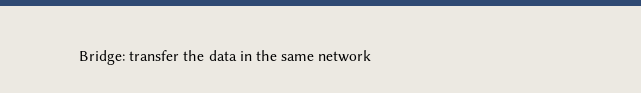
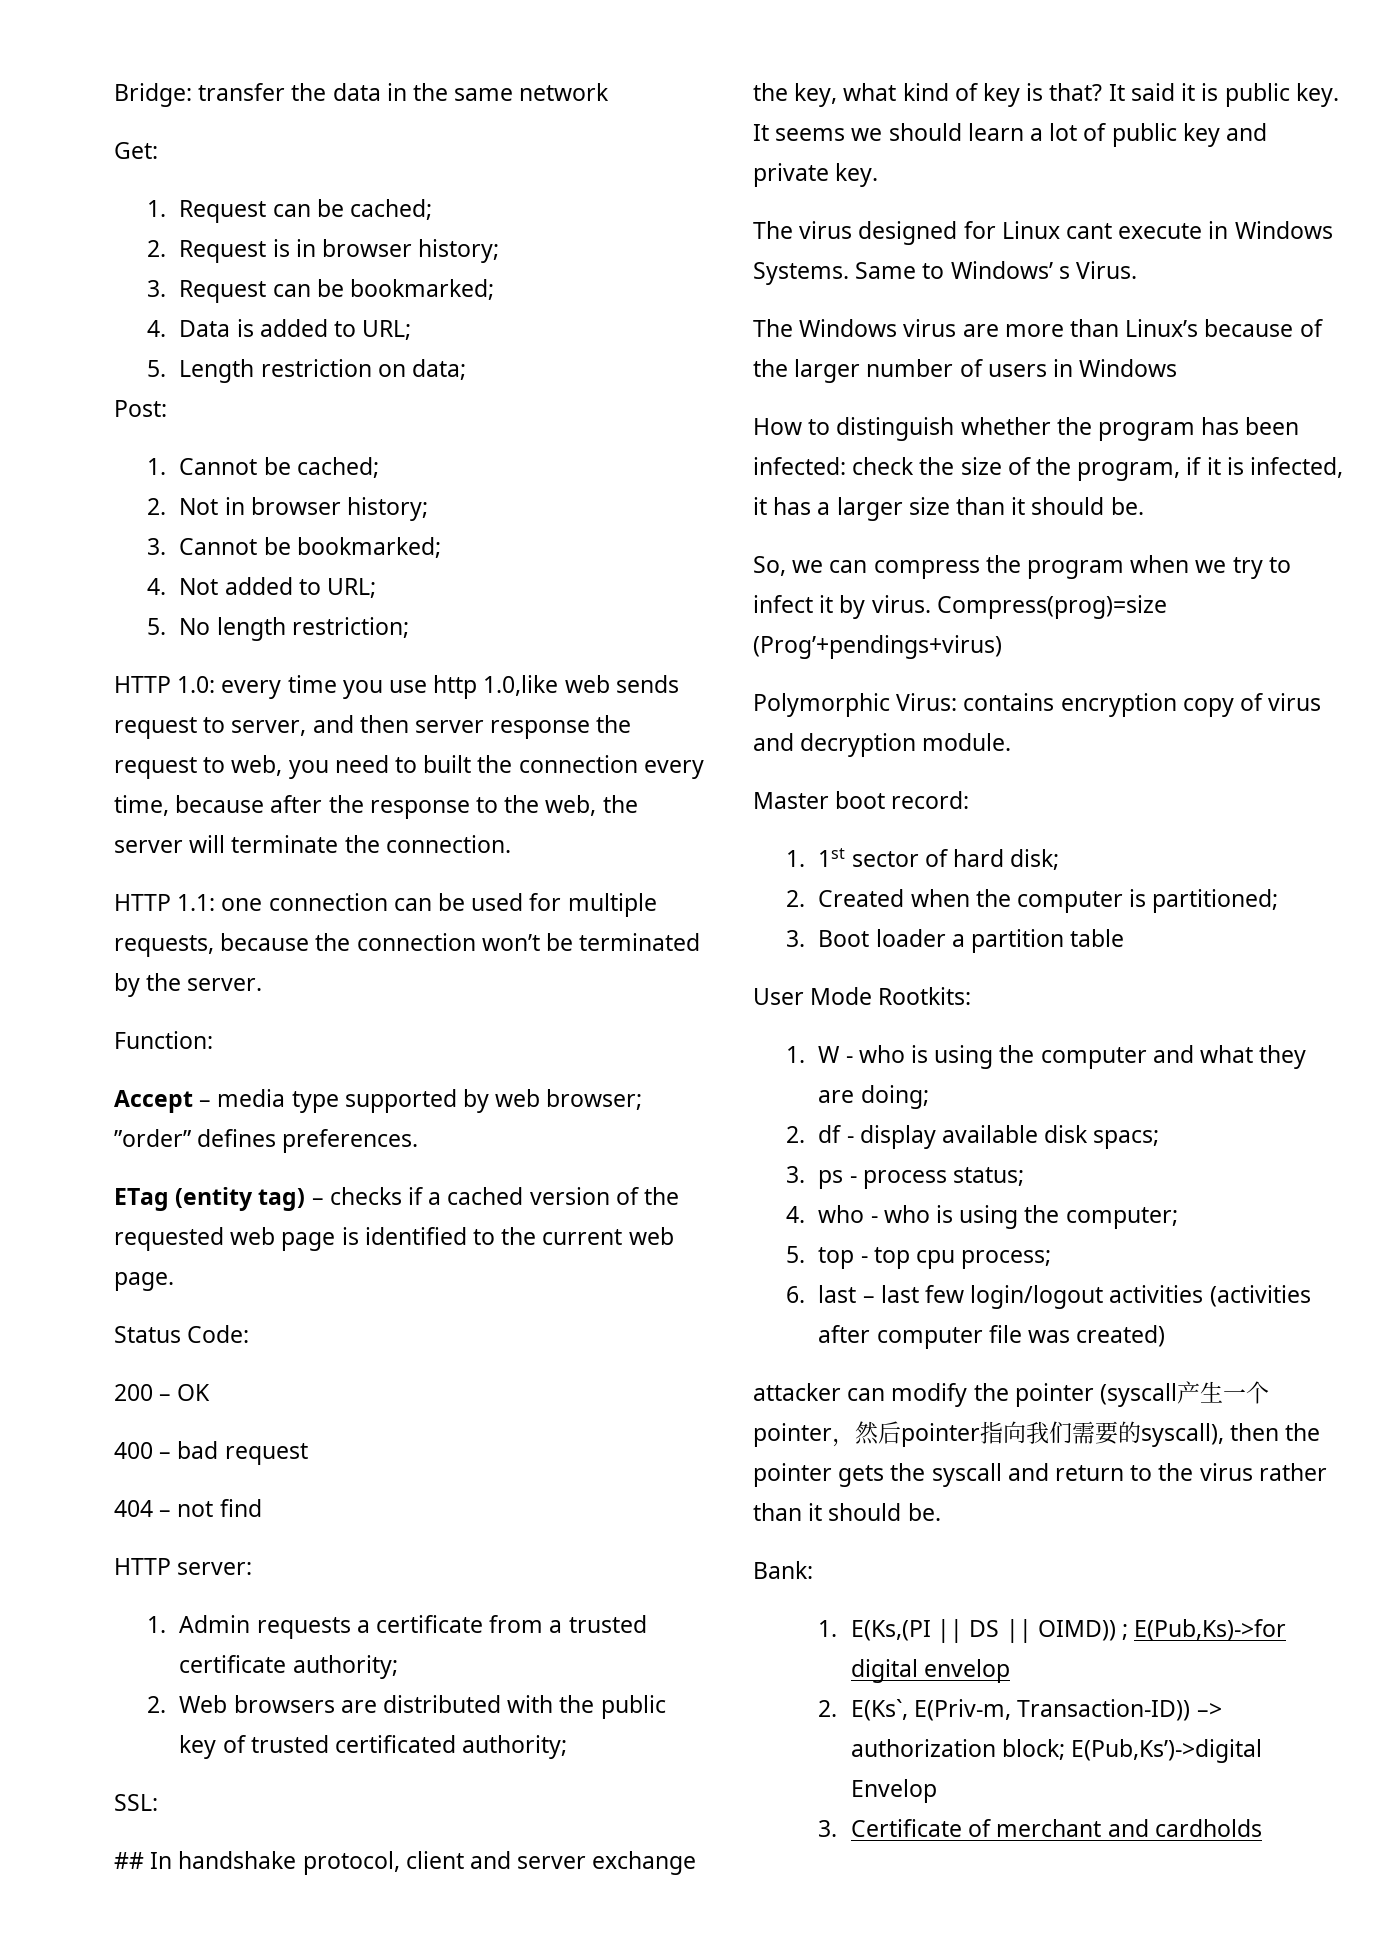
+ Get:
+ 1. Request can be cached;
+ 2. Request is in browser history;
+ 3. Request can be bookmarked;
+ 4. Data is added to URL;
+ 5. Length restriction on data;
+ Post:
+ 1. Cannot be cached;
+ 2. Not in browser history;
+ 3. Cannot be bookmarked;
+ 4. Not added to URL;
+ 5. No length restriction;
+ HTTP 1.0: every time you use http 1.0,like web sends request to server, and then server response the request to web, you need to built the connection every time, because after the response to the web, the server will terminate the connection.
+ HTTP 1.1: one connection can be used for multiple requests, because the connection won’t be terminated by the server.
+ Function:
+ Accept – media type supported by web browser; ”order” defines preferences.
+ ETag (entity tag) – checks if a cached version of the requested web page is identified to the current web page.
+ Status Code:
+ 200 – OK
+ 400 – bad request
+ 404 – not find
+ HTTP server:
+ 1. Admin requests a certificate from a trusted certificate authority;
+ 2. Web browsers are distributed with the public key of trusted certificated authority;
+ SSL:
+ ## In handshake protocol, client and server exchange the key, what kind of key is that? It said it is public key. It seems we should learn a lot of public key and private key.
+ The virus designed for Linux cant execute in Windows Systems. Same to Windows’ s Virus.
+ The Windows virus are more than Linux’s because of the larger number of users in Windows
+ How to distinguish whether the program has been infected: check the size of the program, if it is infected, it has a larger size than it should be.
+ So, we can compress the program when we try to infect it by virus. Compress(prog)=size (Prog’+pendings+virus)
+ Polymorphic Virus: contains encryption copy of virus and decryption module.
+ Master boot record:
+ 1. 1st sector of hard disk;
+ 2. Created when the computer is partitioned;
+ 3. Boot loader a partition table
+ User Mode Rootkits:
+ 1. W - who is using the computer and what they are doing;
+ 2. df - display available disk spacs;
+ 3. ps - process status;
+ 4. who - who is using the computer;
+ 5. top - top cpu process;
+ 6. last – last few login/logout activities (activities after computer file was created)
+ attacker can modify the pointer (syscall产生一个pointer，然后pointer指向我们需要的syscall), then the pointer gets the syscall and return to the virus rather than it should be.
+ Bank:
+ 1. E(Ks,(PI || DS || OIMD)) ; E(Pub,Ks)->for digital envelop
+ 2. E(Ks`, E(Priv-m, Transaction-ID)) –> authorization block; E(Pub,Ks’)->digital Envelop
+ 3. Certificate of merchant and cardholds

